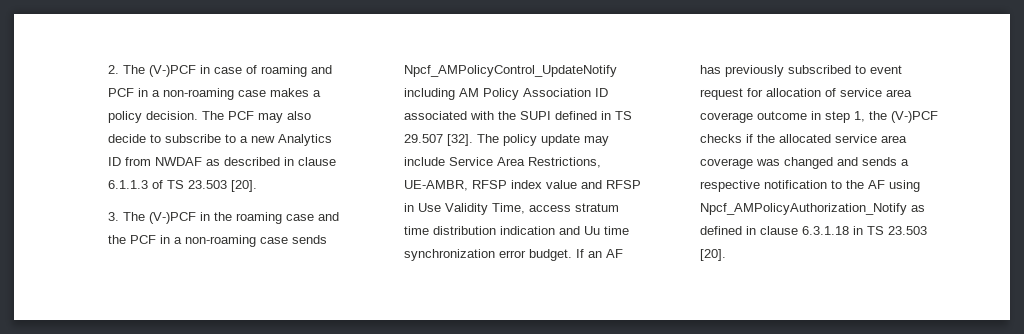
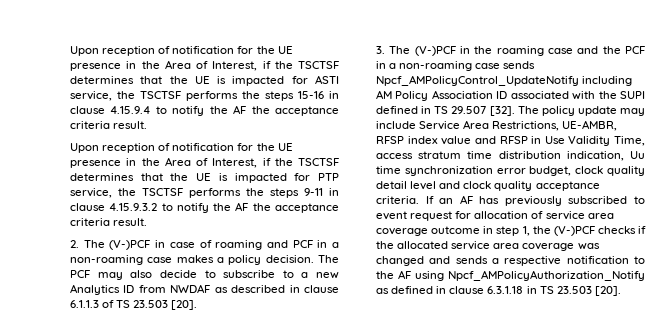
+ Upon reception of notification for the UE presence in the Area of Interest, if the TSCTSF determines that the UE is impacted for ASTI service, the TSCTSF performs the steps 15-16 in clause 4.15.9.4 to notify the AF the acceptance criteria result.
+ Upon reception of notification for the UE presence in the Area of Interest, if the TSCTSF determines that the UE is impacted for PTP service, the TSCTSF performs the steps 9-11 in clause 4.15.9.3.2 to notify the AF the acceptance criteria result.
- The policy update may include Service Area Restrictions, UE-AMBR, RFSP index value and RFSP in Use Validity Time, access stratum time distribution indication and Uu time synchronization error budget.
+ The policy update may include Service Area Restrictions, UE-AMBR, RFSP index value and RFSP in Use Validity Time, access stratum time distribution indication, Uu time synchronization error budget, clock quality detail level and clock quality acceptance criteria.

